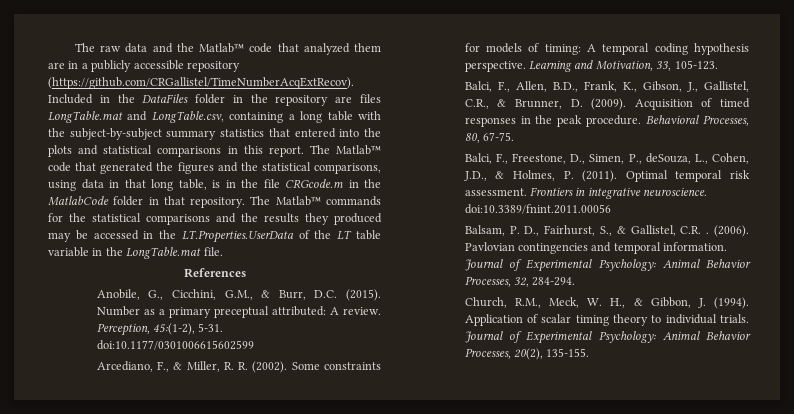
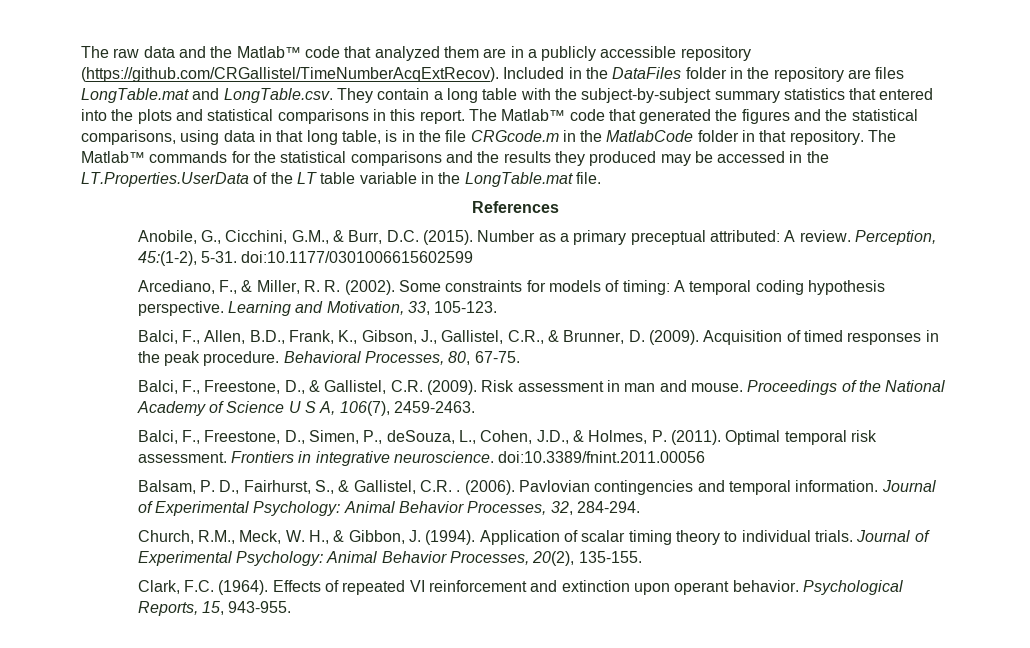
- The raw data and the Matlab™ code that analyzed them are in a publicly accessible repository (https://github.com/CRGallistel/TimeNumberAcqExtRecov). Included in the DataFiles folder in the repository are files LongTable.mat and LongTable.csv, containing a long table with the subject-by-subject summary statistics that entered into the plots and statistical comparisons in this report.
+ The raw data and the Matlab™ code that analyzed them are in a publicly accessible repository (https://github.com/CRGallistel/TimeNumberAcqExtRecov). Included in the DataFiles folder in the repository are files LongTable.mat and LongTable.csv. They contain a long table with the subject-by-subject summary statistics that entered into the plots and statistical comparisons in this report.
+ Balci, F., Freestone, D., & Gallistel, C.R. (2009). Risk assessment in man and mouse. Proceedings of the National Academy of Science U S A, 106(7), 2459-2463.
+ Clark, F.C. (1964). Effects of repeated VI reinforcement and extinction upon operant behavior. Psychological Reports, 15, 943-955.

